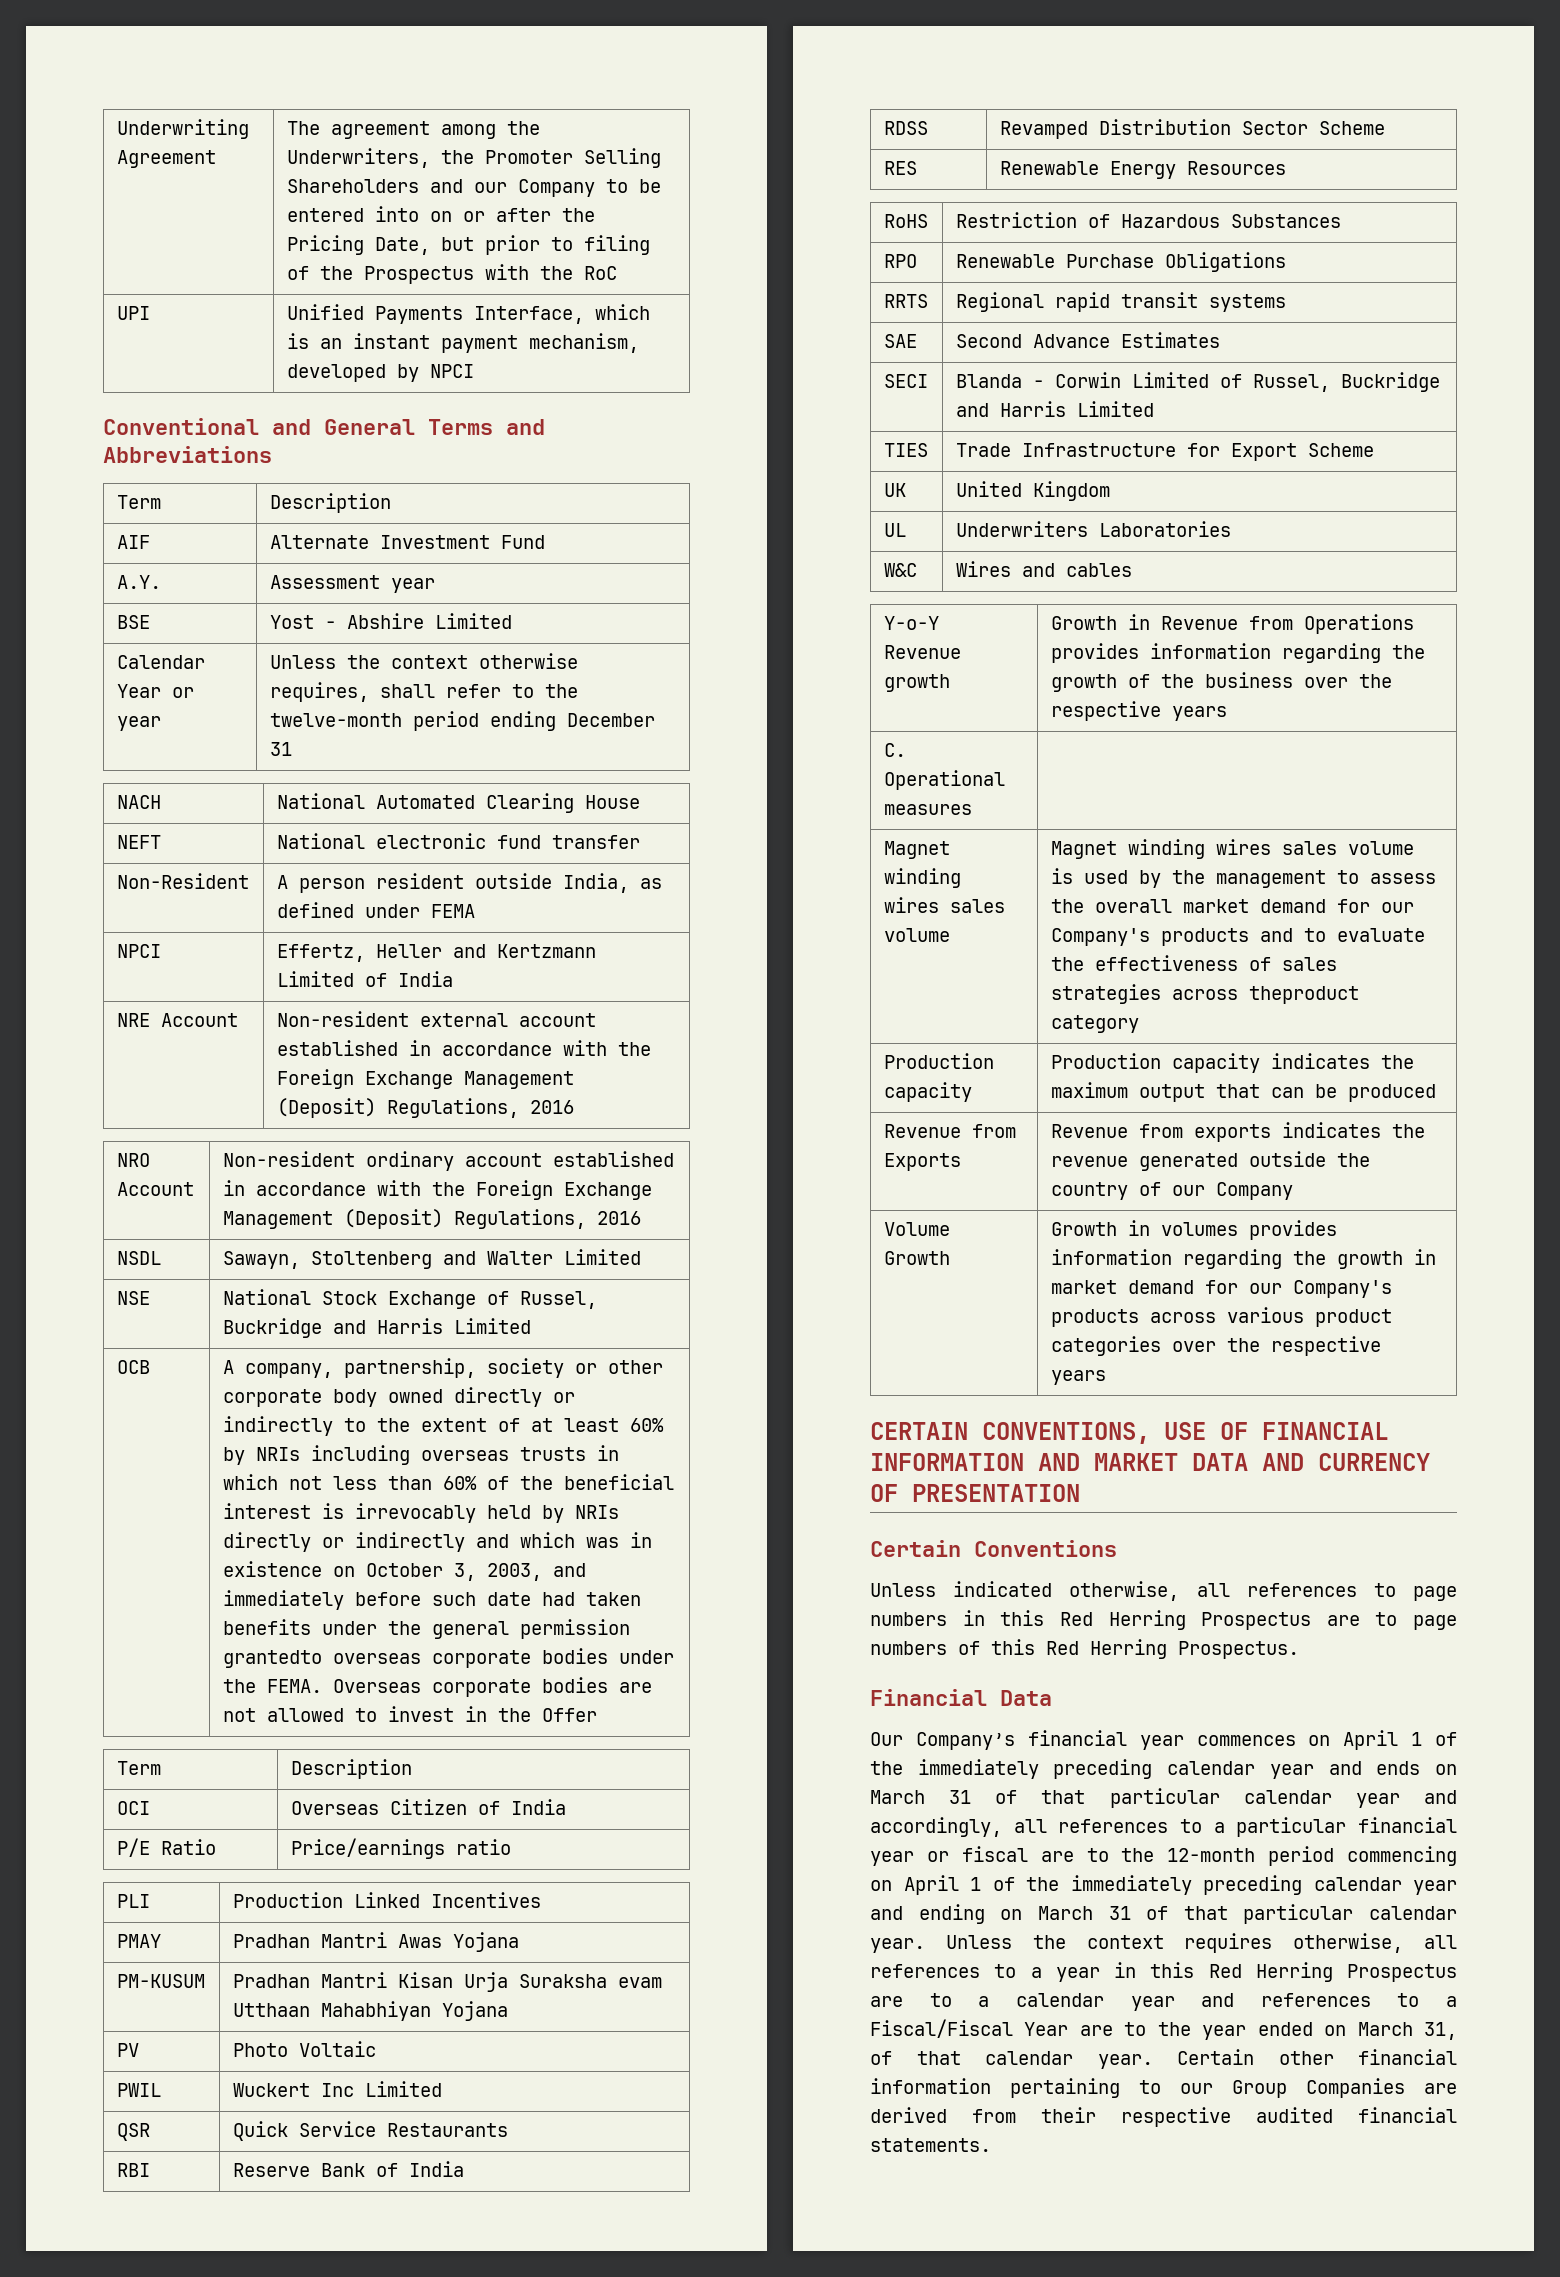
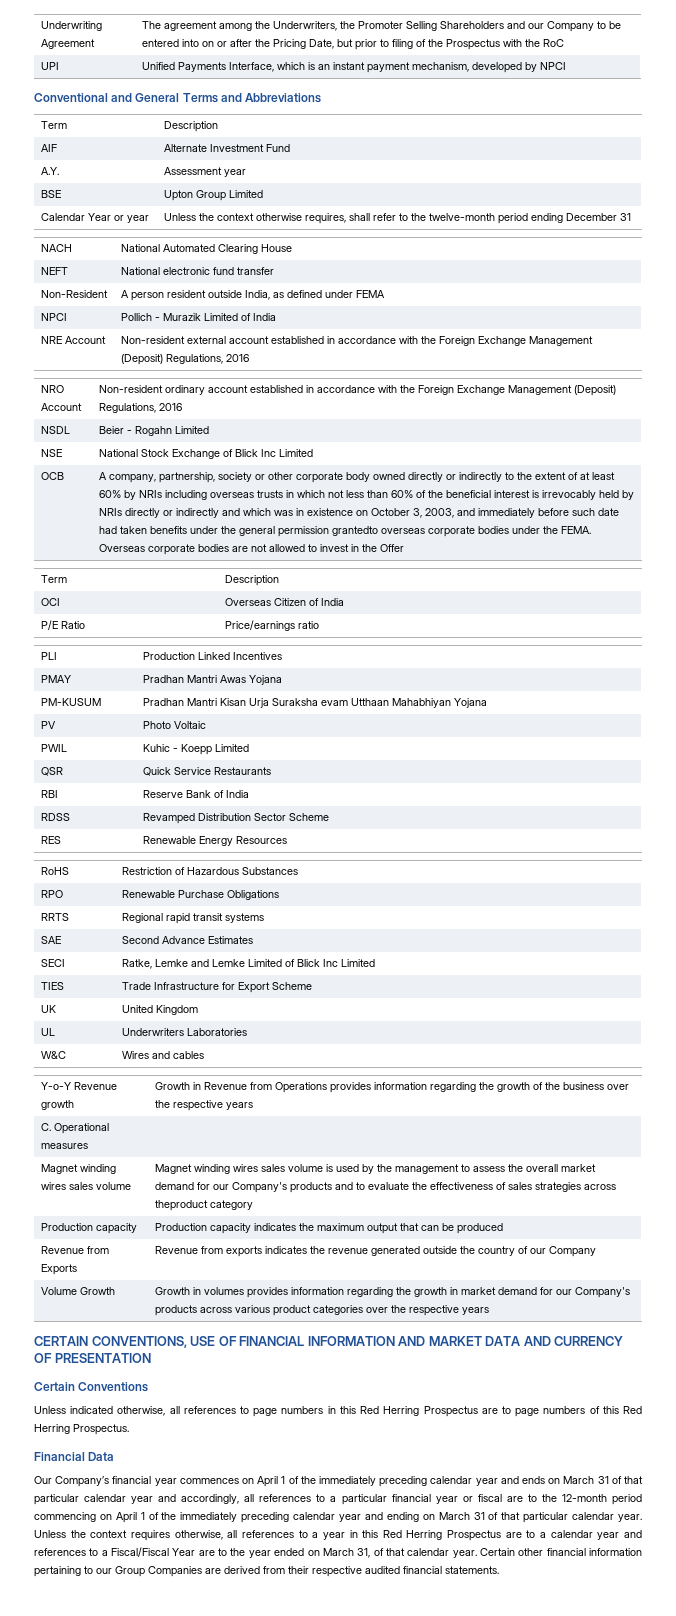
- BSE | Yost - Abshire Limited
+ BSE | Upton Group Limited
- NPCI | Effertz, Heller and Kertzmann Limited of India
+ NPCI | Pollich - Murazik Limited of India
- NSDL | Sawayn, Stoltenberg and Walter Limited
+ NSDL | Beier - Rogahn Limited
- NSE | National Stock Exchange of Russel, Buckridge and Harris Limited
+ NSE | National Stock Exchange of Blick Inc Limited
- PWIL | Wuckert Inc Limited
+ PWIL | Kuhic - Koepp Limited
- SECI | Blanda - Corwin Limited of Russel, Buckridge and Harris Limited
+ SECI | Ratke, Lemke and Lemke Limited of Blick Inc Limited

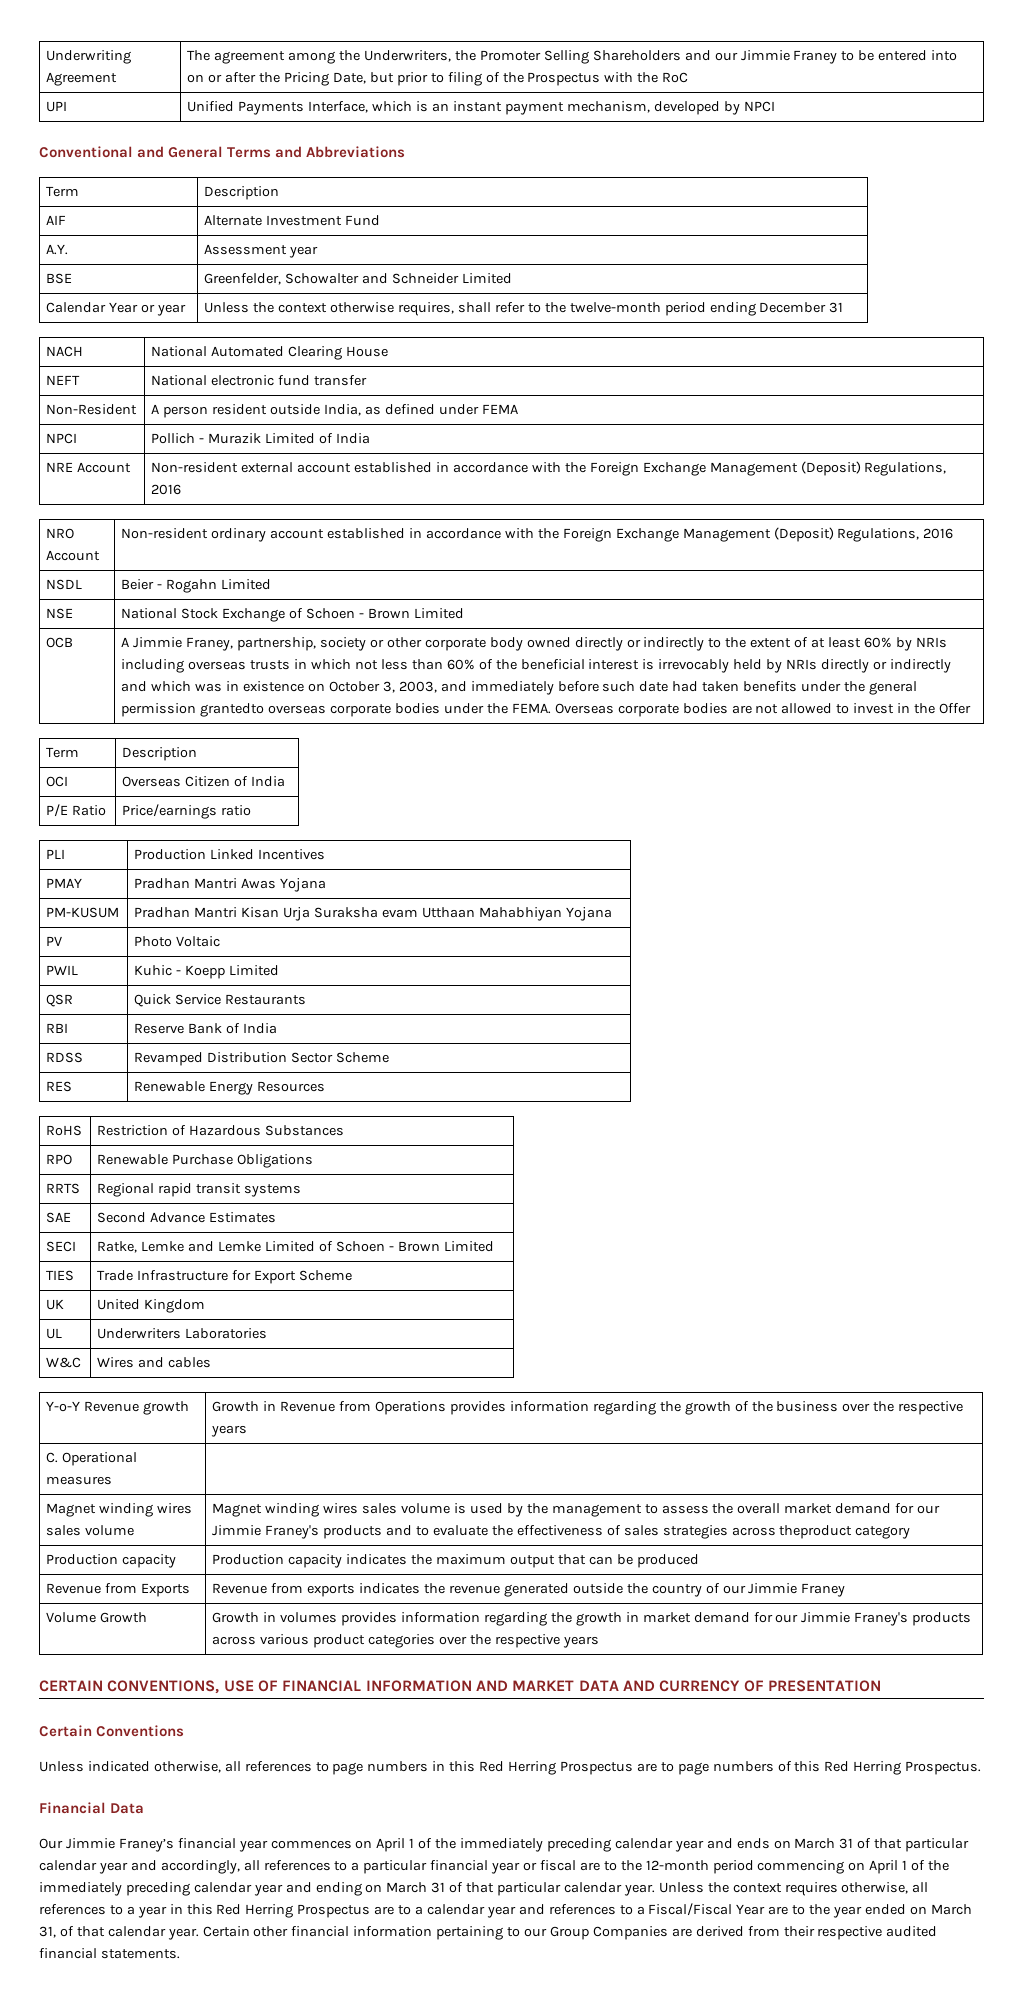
- Underwriting Agreement | The agreement among the Underwriters, the Promoter Selling Shareholders and our Company to be entered into on or after the Pricing Date, but prior to filing of the Prospectus with the RoC
+ Underwriting Agreement | The agreement among the Underwriters, the Promoter Selling Shareholders and our Jimmie Franey to be entered into on or after the Pricing Date, but prior to filing of the Prospectus with the RoC
- BSE | Upton Group Limited
+ BSE | Greenfelder, Schowalter and Schneider Limited
- NSE | National Stock Exchange of Blick Inc Limited
+ NSE | National Stock Exchange of Schoen - Brown Limited
- A company, partnership, society or other corporate body owned directly or indirectly to the extent of at least 60% by NRIs including overseas trusts in which not less than 60% of the beneficial interest is irrevocably held by NRIs directly or indirectly and which was in existence on October 3, 2003, and immediately before such date had taken benefits under the general permission grantedto overseas corporate bodies under the FEMA.
+ A Jimmie Franey, partnership, society or other corporate body owned directly or indirectly to the extent of at least 60% by NRIs including overseas trusts in which not less than 60% of the beneficial interest is irrevocably held by NRIs directly or indirectly and which was in existence on October 3, 2003, and immediately before such date had taken benefits under the general permission grantedto overseas corporate bodies under the FEMA.
- SECI | Ratke, Lemke and Lemke Limited of Blick Inc Limited
+ SECI | Ratke, Lemke and Lemke Limited of Schoen - Brown Limited
- Magnet winding wires sales volume | Magnet winding wires sales volume is used by the management to assess the overall market demand for our Company's products and to evaluate the effectiveness of sales strategies across theproduct category
+ Magnet winding wires sales volume | Magnet winding wires sales volume is used by the management to assess the overall market demand for our Jimmie Franey's products and to evaluate the effectiveness of sales strategies across theproduct category
- Revenue from Exports | Revenue from exports indicates the revenue generated outside the country of our Company
+ Revenue from Exports | Revenue from exports indicates the revenue generated outside the country of our Jimmie Franey
- Volume Growth | Growth in volumes provides information regarding the growth in market demand for our Company's products across various product categories over the respective years
+ Volume Growth | Growth in volumes provides information regarding the growth in market demand for our Jimmie Franey's products across various product categories over the respective years
- Our Company’s financial year commences on April 1 of the immediately preceding calendar year and ends on March 31 of that particular calendar year and accordingly, all references to a particular financial year or fiscal are to the 12-month period commencing on April 1 of the immediately preceding calendar year and ending on March 31 of that particular calendar year.
+ Our Jimmie Franey’s financial year commences on April 1 of the immediately preceding calendar year and ends on March 31 of that particular calendar year and accordingly, all references to a particular financial year or fiscal are to the 12-month period commencing on April 1 of the immediately preceding calendar year and ending on March 31 of that particular calendar year.

